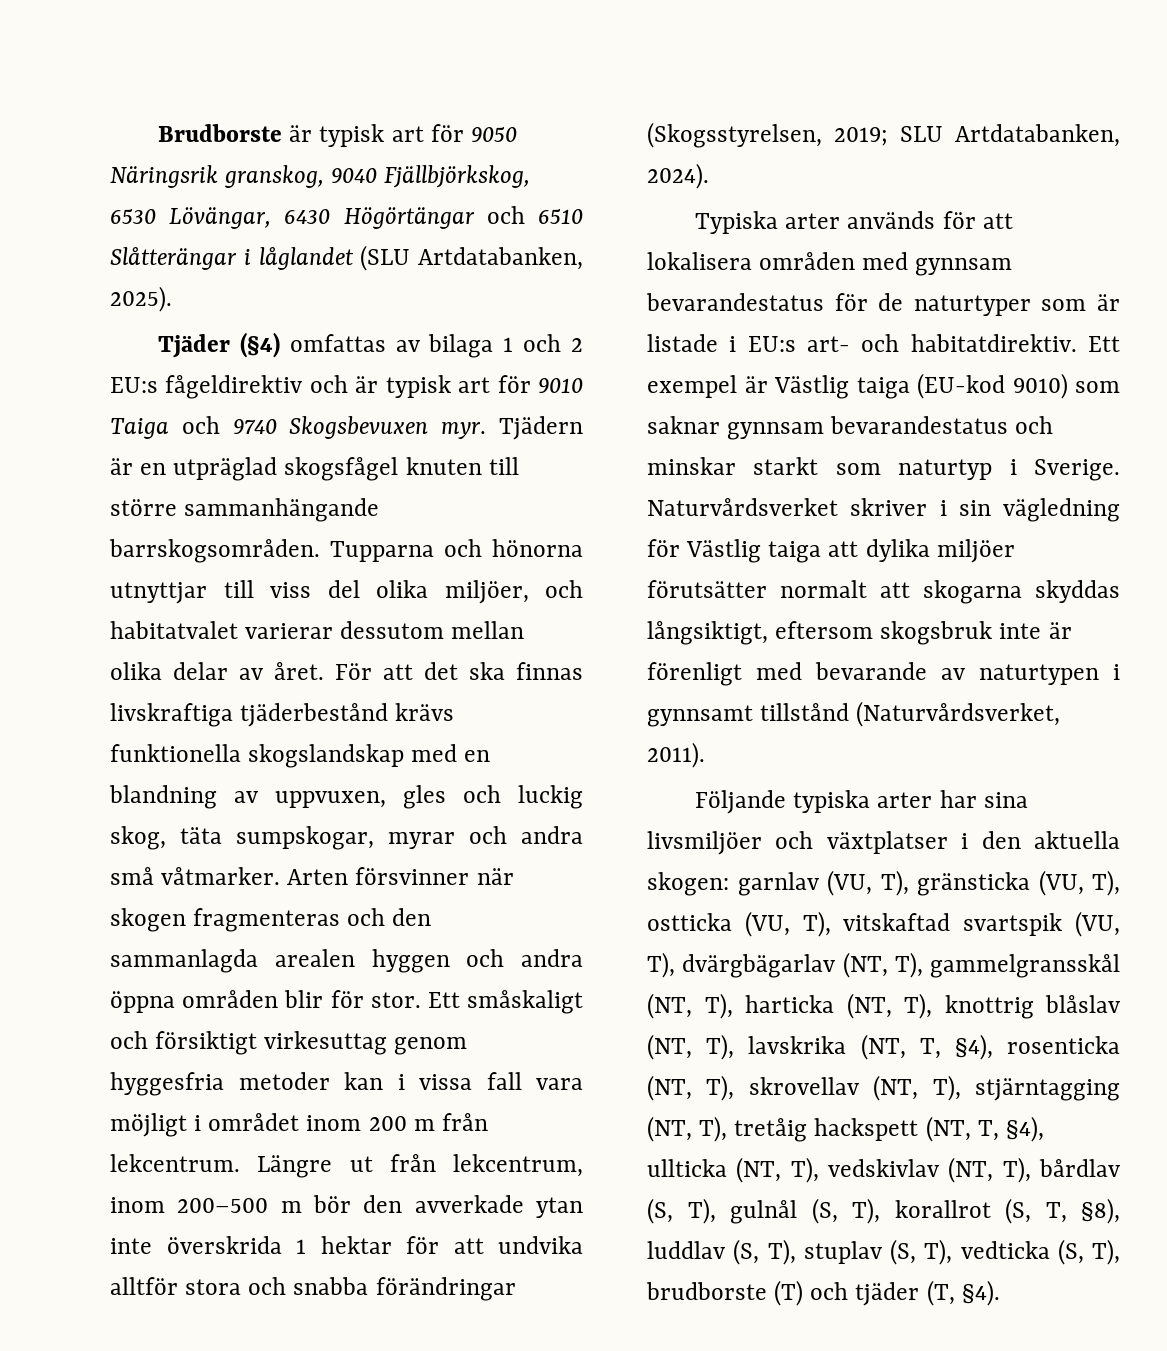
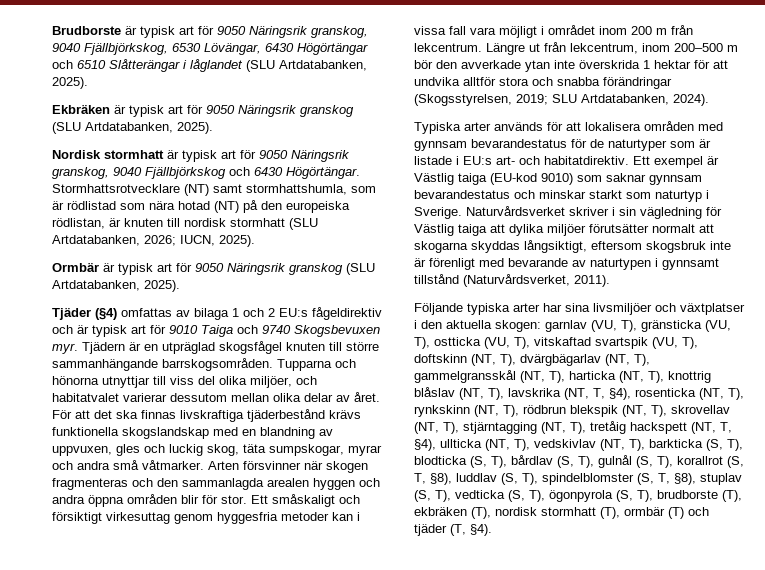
+ Ekbräken är typisk art för 9050 Näringsrik granskog (SLU Artdatabanken, 2025).
+ Nordisk stormhatt är typisk art för 9050 Näringsrik granskog, 9040 Fjällbjörkskog och 6430 Högörtängar. Stormhattsrotvecklare (NT) samt stormhattshumla, som är rödlistad som nära hotad (NT) på den europeiska rödlistan, är knuten till nordisk stormhatt (SLU Artdatabanken, 2026; IUCN, 2025).
+ Ormbär är typisk art för 9050 Näringsrik granskog (SLU Artdatabanken, 2025).
- garnlav (VU, T), gränsticka (VU, T), ostticka (VU, T), vitskaftad svartspik (VU, T), dvärgbägarlav (NT, T), gammelgransskål (NT, T), harticka (NT, T), knottrig blåslav (NT, T), lavskrika (NT, T, §4), rosenticka (NT, T), skrovellav (NT, T), stjärntagging (NT, T), tretåig hackspett (NT, T, §4), ullticka (NT, T), vedskivlav (NT, T), bårdlav (S, T), gulnål (S, T), korallrot (S, T, §8), luddlav (S, T), stuplav (S, T), vedticka (S, T), brudborste (T) och tjäder (T, §4).
+ garnlav (VU, T), gränsticka (VU, T), ostticka (VU, T), vitskaftad svartspik (VU, T), doftskinn (NT, T), dvärgbägarlav (NT, T), gammelgransskål (NT, T), harticka (NT, T), knottrig blåslav (NT, T), lavskrika (NT, T, §4), rosenticka (NT, T), rynkskinn (NT, T), rödbrun blekspik (NT, T), skrovellav (NT, T), stjärntagging (NT, T), tretåig hackspett (NT, T, §4), ullticka (NT, T), vedskivlav (NT, T), barkticka (S, T), blodticka (S, T), bårdlav (S, T), gulnål (S, T), korallrot (S, T, §8), luddlav (S, T), spindelblomster (S, T, §8), stuplav (S, T), vedticka (S, T), ögonpyrola (S, T), brudborste (T), ekbräken (T), nordisk stormhatt (T), ormbär (T) och tjäder (T, §4).

